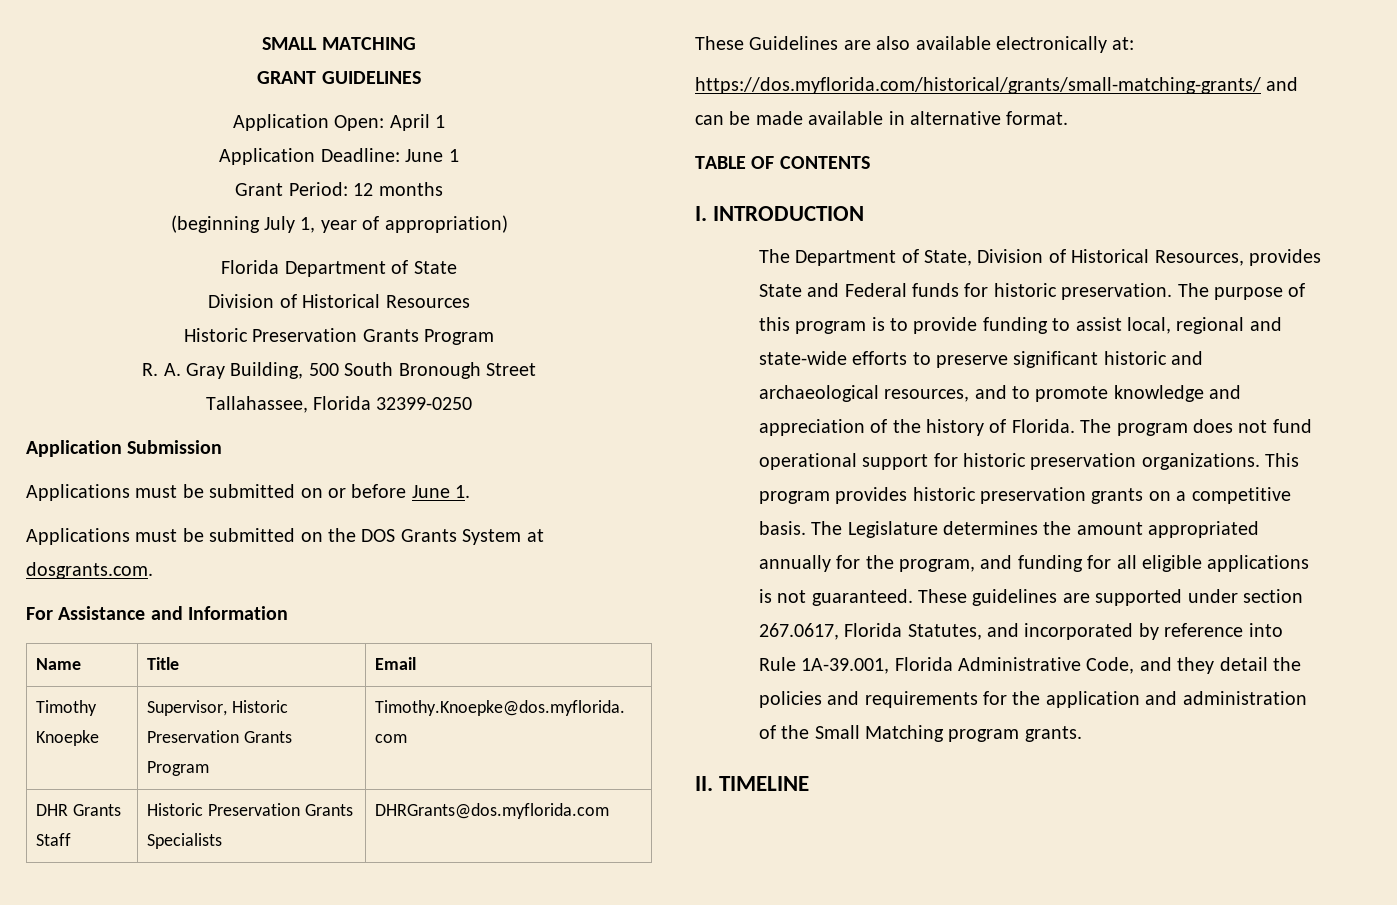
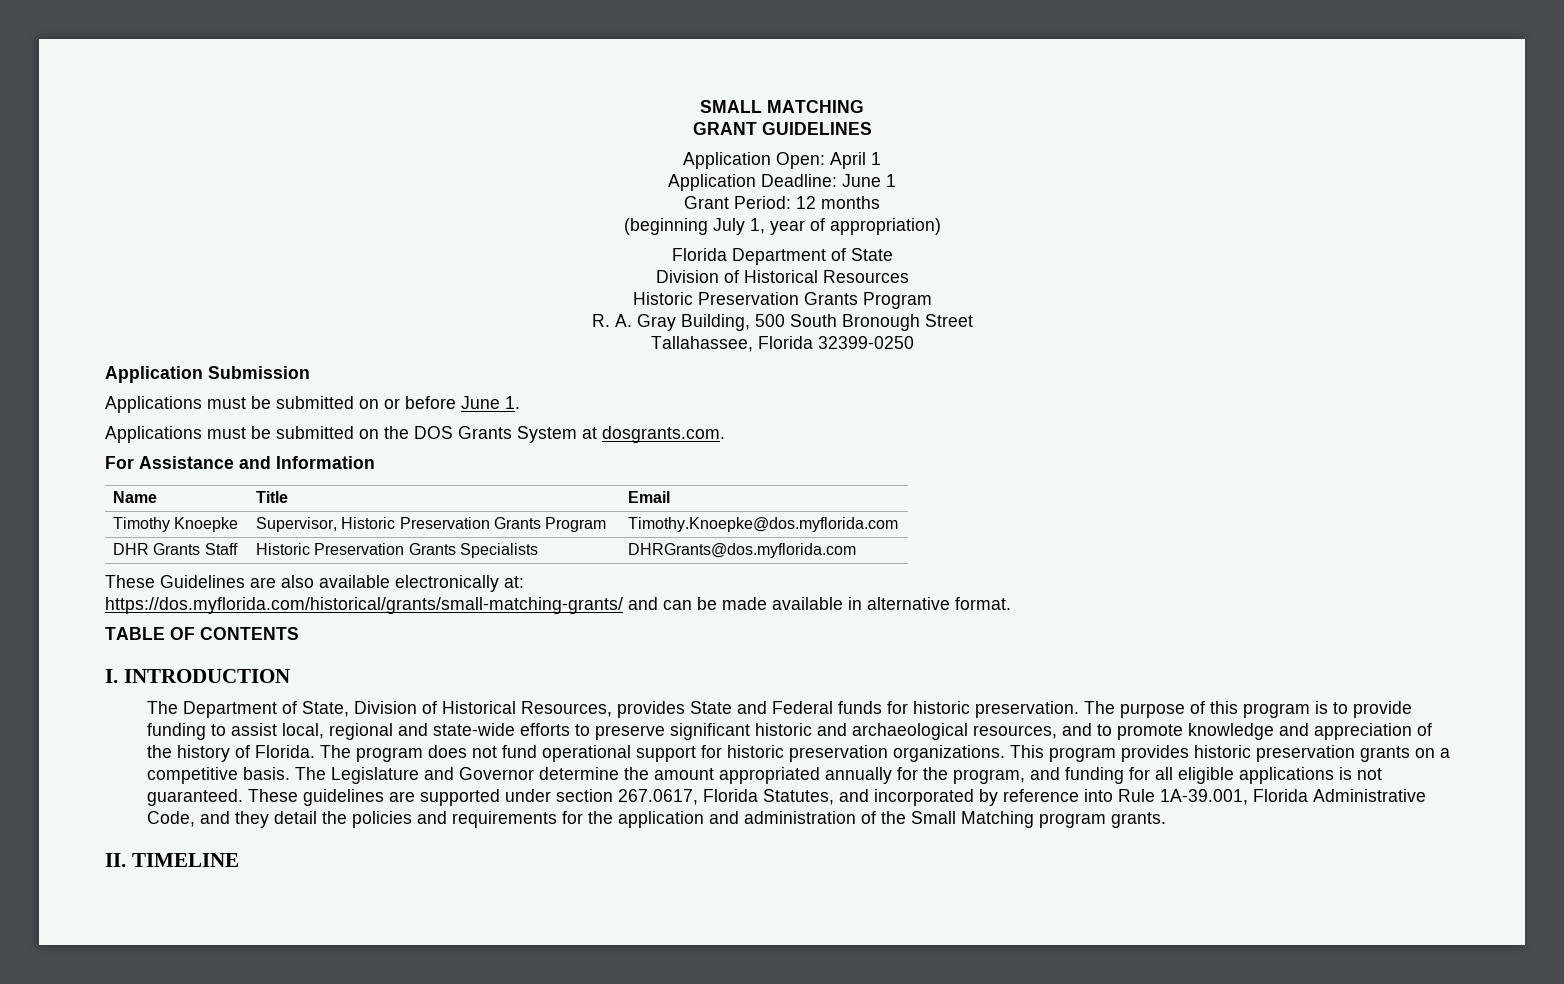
- The Legislature determines the amount appropriated annually for the program, and funding for all eligible applications is not guaranteed.
+ The Legislature and Governor determine the amount appropriated annually for the program, and funding for all eligible applications is not guaranteed.

